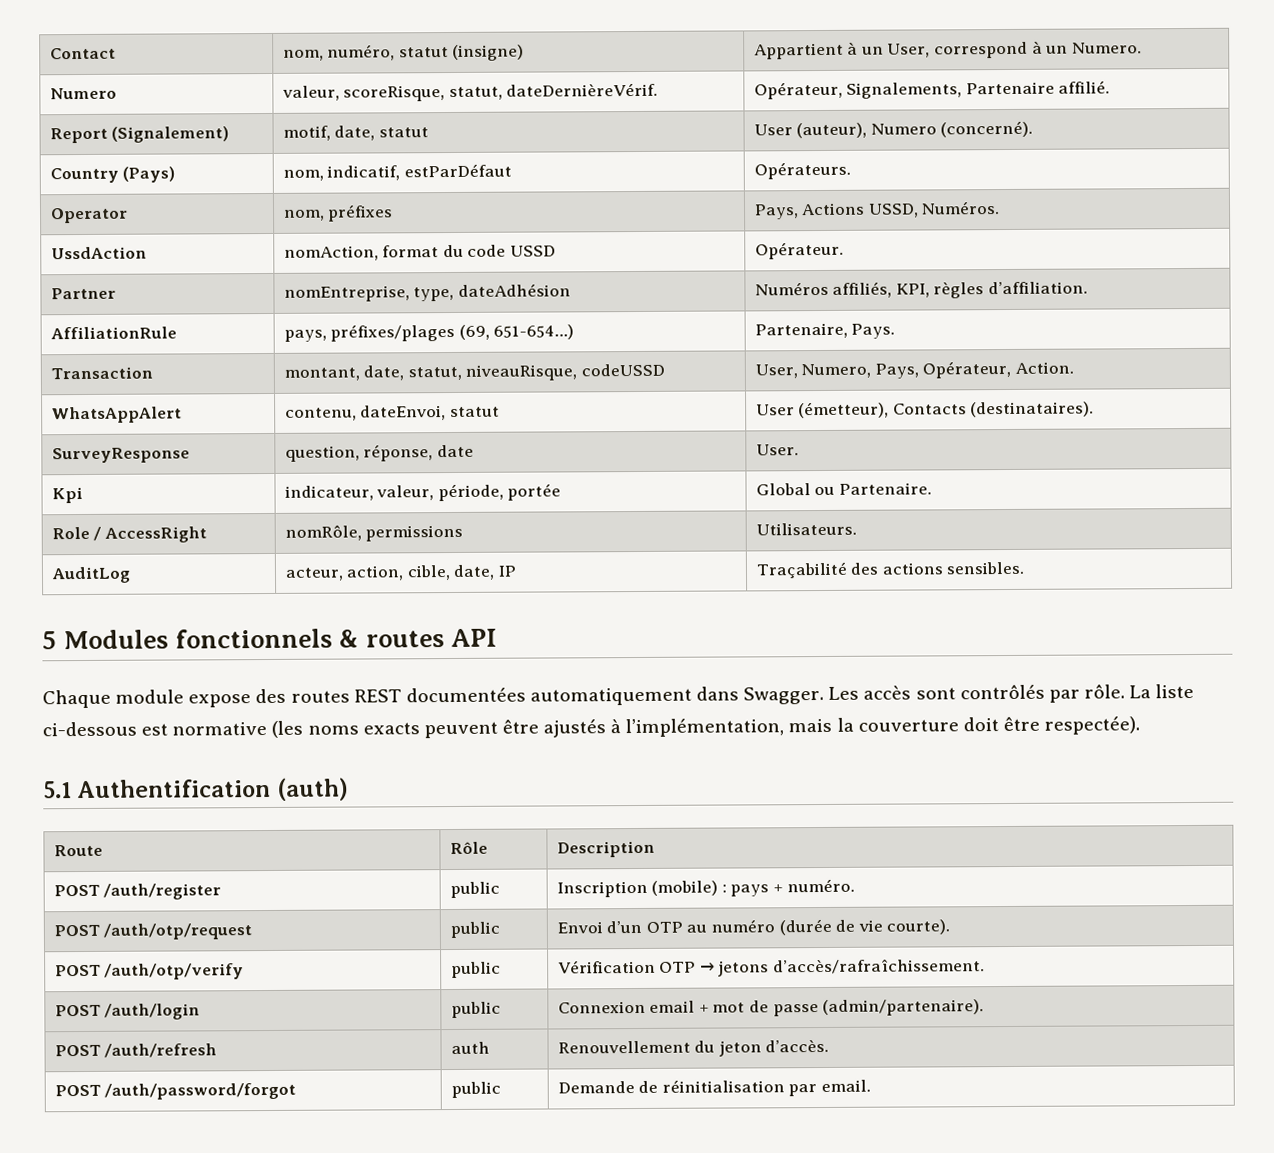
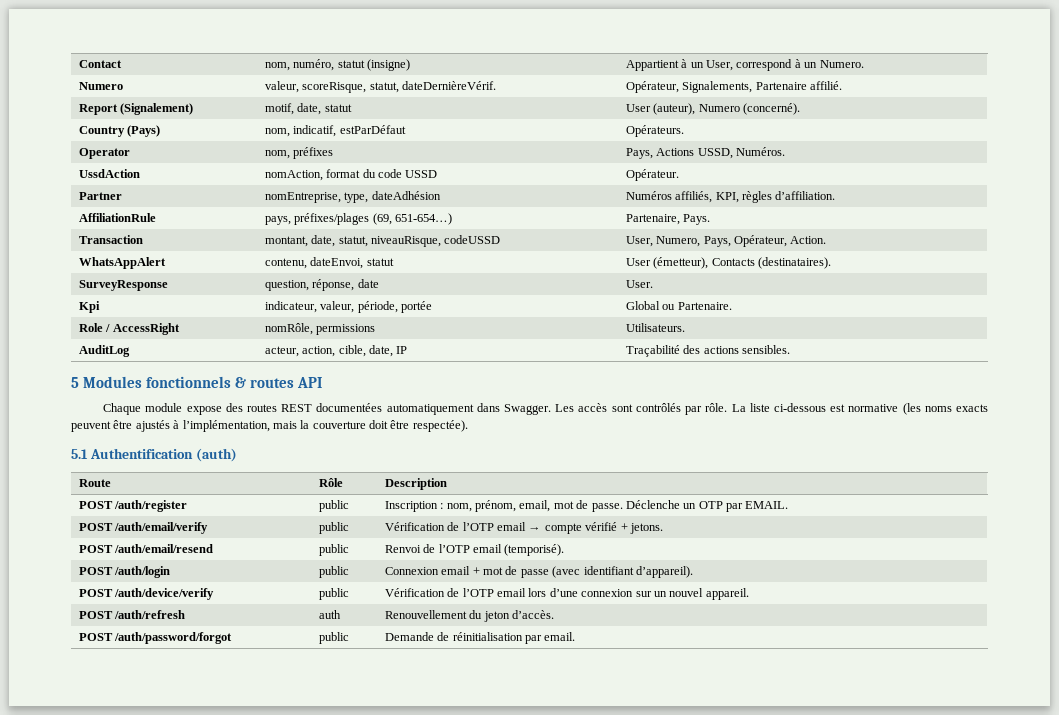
- POST /auth/register | public | Inscription (mobile) : pays + numéro.
- POST /auth/otp/request | public | Envoi d’un OTP au numéro (durée de vie courte).
- POST /auth/otp/verify | public | Vérification OTP → jetons d’accès/rafraîchissement.
+ POST /auth/register | public | Inscription : nom, prénom, email, mot de passe. Déclenche un OTP par EMAIL.
+ POST /auth/email/verify | public | Vérification de l’OTP email → compte vérifié + jetons.
+ POST /auth/email/resend | public | Renvoi de l’OTP email (temporisé).
- POST /auth/login | public | Connexion email + mot de passe (admin/partenaire).
+ POST /auth/login | public | Connexion email + mot de passe (avec identifiant d’appareil).
+ POST /auth/device/verify | public | Vérification de l’OTP email lors d’une connexion sur un nouvel appareil.

